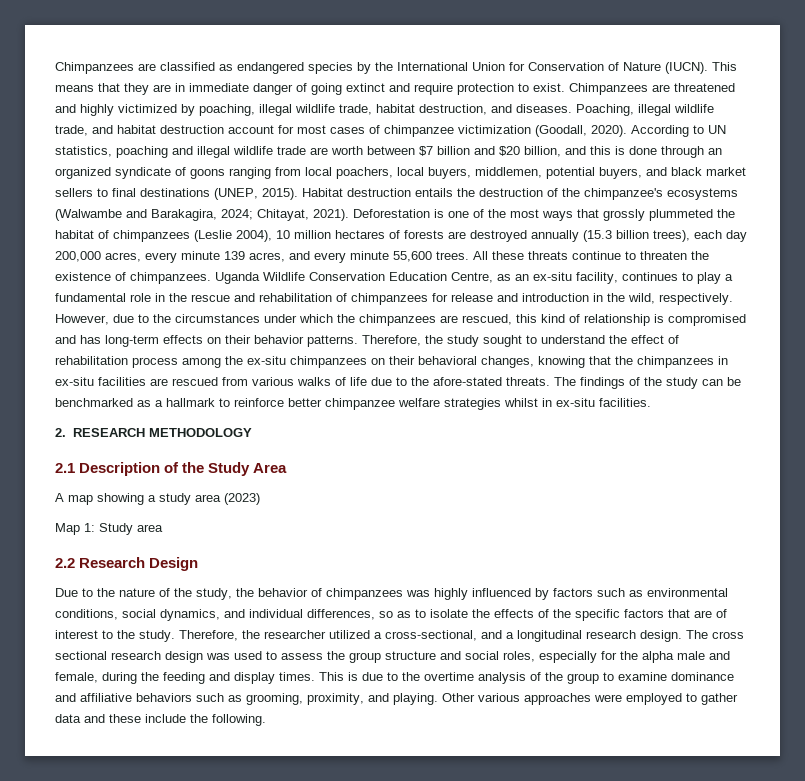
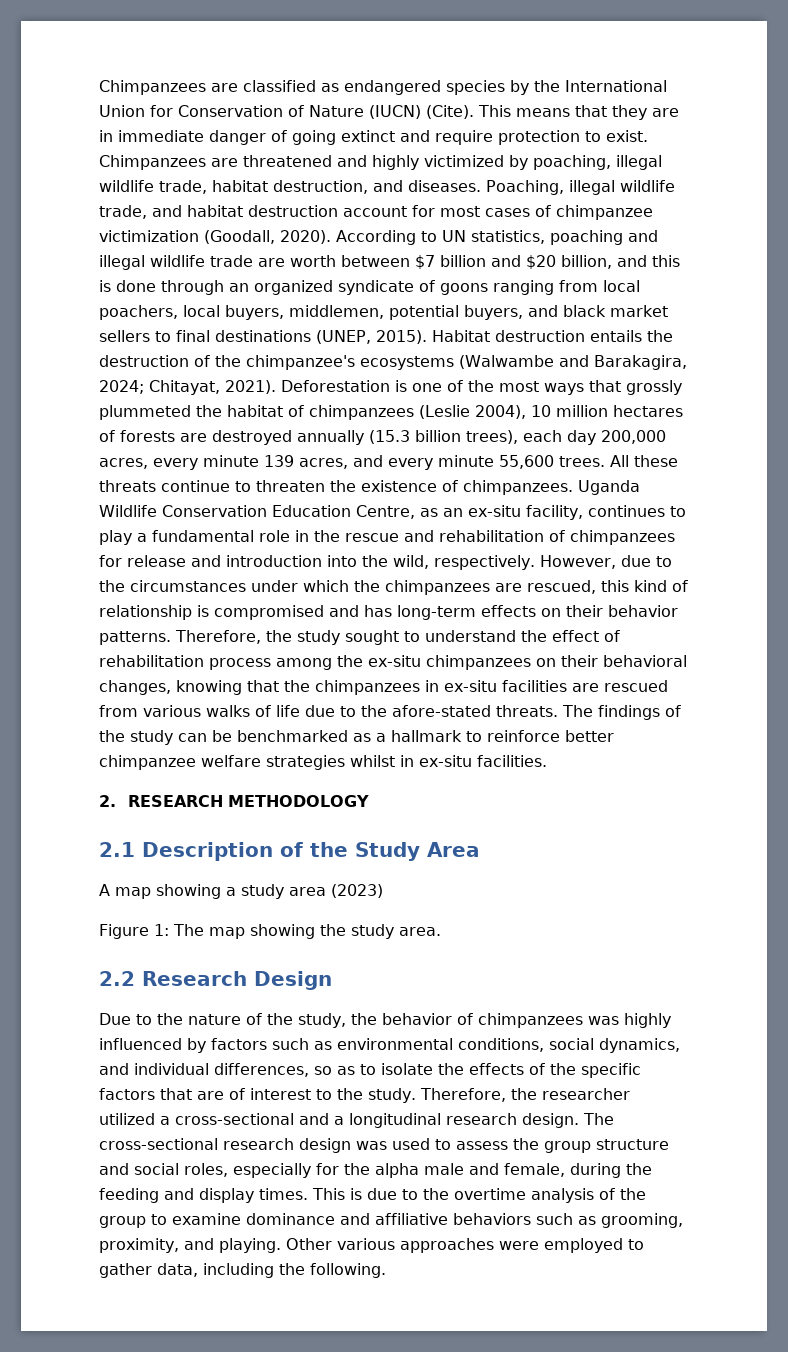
- Chimpanzees are classified as endangered species by the International Union for Conservation of Nature (IUCN).
+ Chimpanzees are classified as endangered species by the International Union for Conservation of Nature (IUCN) (Cite).
- Uganda Wildlife Conservation Education Centre, as an ex-situ facility, continues to play a fundamental role in the rescue and rehabilitation of chimpanzees for release and introduction in the wild, respectively.
+ Uganda Wildlife Conservation Education Centre, as an ex-situ facility, continues to play a fundamental role in the rescue and rehabilitation of chimpanzees for release and introduction into the wild, respectively.
- Map 1: Study area
+ Figure 1: The map showing the study area.
- Therefore, the researcher utilized a cross-sectional, and a longitudinal research design.
+ Therefore, the researcher utilized a cross-sectional and a longitudinal research design.
- The cross sectional research design was used to assess the group structure and social roles, especially for the alpha male and female, during the feeding and display times.
+ The cross-sectional research design was used to assess the group structure and social roles, especially for the alpha male and female, during the feeding and display times.
- Other various approaches were employed to gather data and these include the following.
+ Other various approaches were employed to gather data, including the following.

